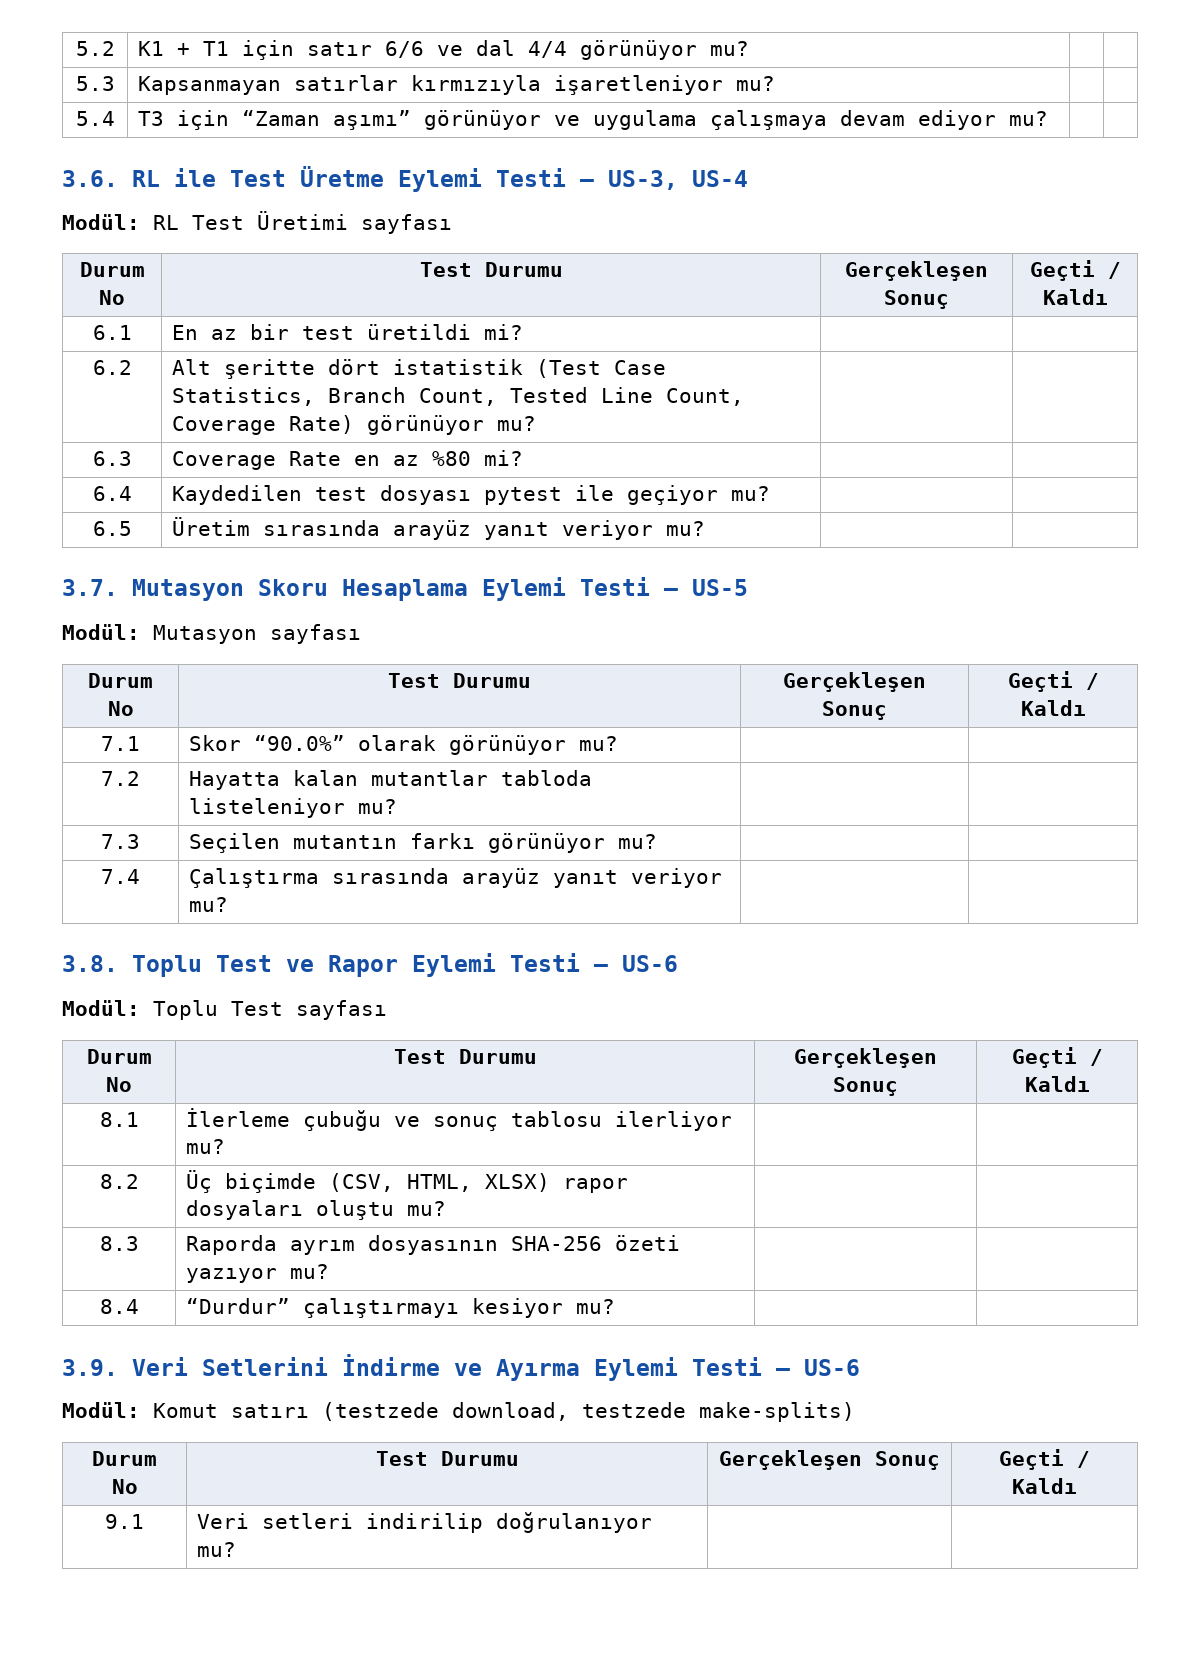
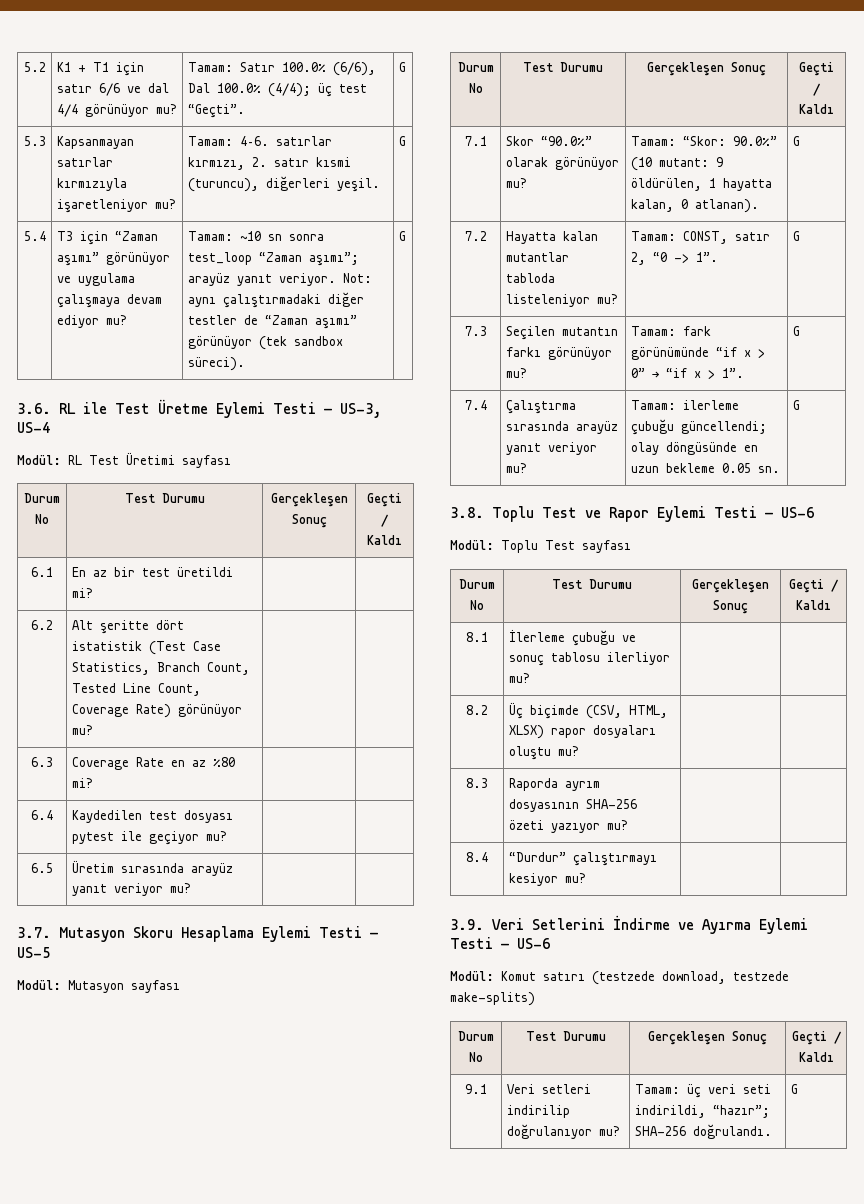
- 5.2 | K1 + T1 için satır 6/6 ve dal 4/4 görünüyor mu? | |
+ 5.2 | K1 + T1 için satır 6/6 ve dal 4/4 görünüyor mu? | Tamam: Satır 100.0% (6/6), Dal 100.0% (4/4); üç test “Geçti”. | G
- 5.3 | Kapsanmayan satırlar kırmızıyla işaretleniyor mu? | |
+ 5.3 | Kapsanmayan satırlar kırmızıyla işaretleniyor mu? | Tamam: 4–6. satırlar kırmızı, 2. satır kısmi (turuncu), diğerleri yeşil. | G
- 5.4 | T3 için “Zaman aşımı” görünüyor ve uygulama çalışmaya devam ediyor mu? | |
+ 5.4 | T3 için “Zaman aşımı” görünüyor ve uygulama çalışmaya devam ediyor mu? | Tamam: ~10 sn sonra test_loop “Zaman aşımı”; arayüz yanıt veriyor. Not: aynı çalıştırmadaki diğer testler de “Zaman aşımı” görünüyor (tek sandbox süreci). | G
- 7.1 | Skor “90.0%” olarak görünüyor mu? | |
+ 7.1 | Skor “90.0%” olarak görünüyor mu? | Tamam: “Skor: 90.0%” (10 mutant: 9 öldürülen, 1 hayatta kalan, 0 atlanan). | G
- 7.2 | Hayatta kalan mutantlar tabloda listeleniyor mu? | |
+ 7.2 | Hayatta kalan mutantlar tabloda listeleniyor mu? | Tamam: CONST, satır 2, “0 -> 1”. | G
- 7.3 | Seçilen mutantın farkı görünüyor mu? | |
+ 7.3 | Seçilen mutantın farkı görünüyor mu? | Tamam: fark görünümünde “if x > 0” → “if x > 1”. | G
- 7.4 | Çalıştırma sırasında arayüz yanıt veriyor mu? | |
+ 7.4 | Çalıştırma sırasında arayüz yanıt veriyor mu? | Tamam: ilerleme çubuğu güncellendi; olay döngüsünde en uzun bekleme 0.05 sn. | G
- 9.1 | Veri setleri indirilip doğrulanıyor mu? | |
+ 9.1 | Veri setleri indirilip doğrulanıyor mu? | Tamam: üç veri seti indirildi, “hazır”; SHA-256 doğrulandı. | G

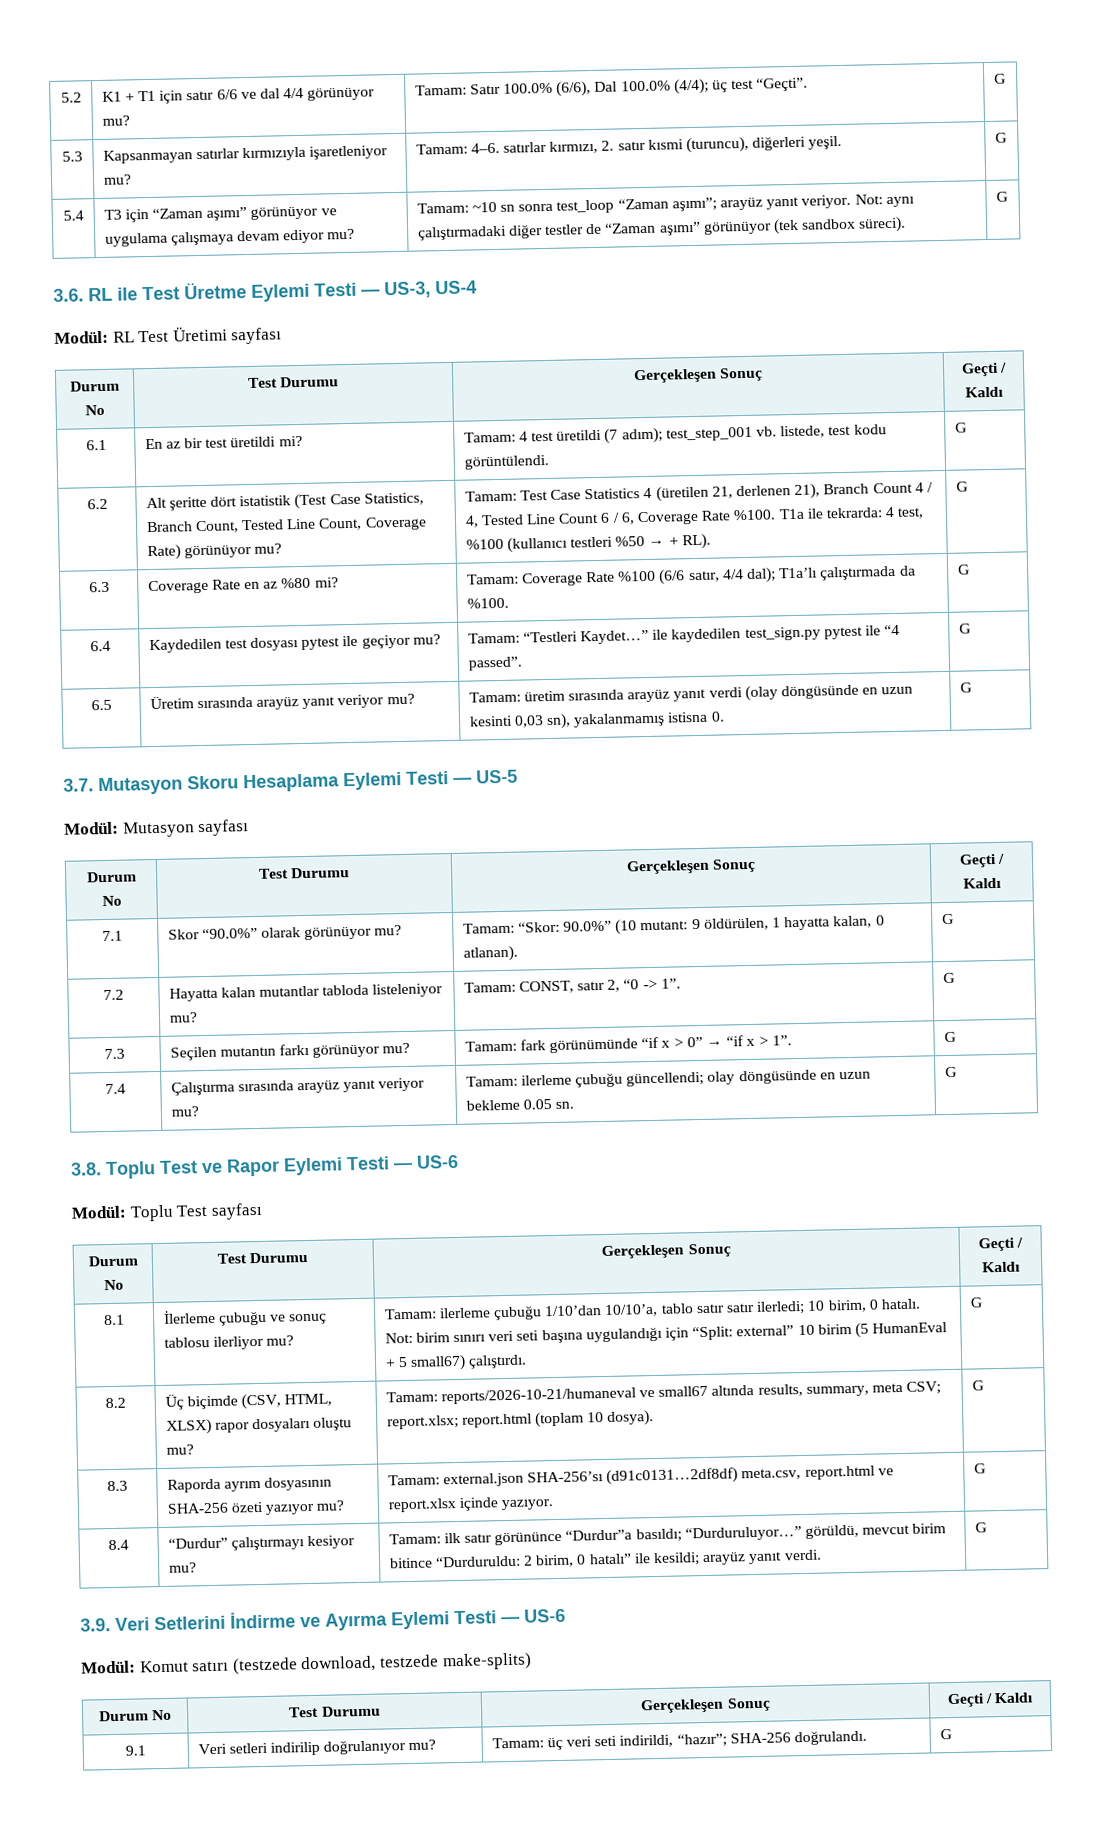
- 6.1 | En az bir test üretildi mi? | |
+ 6.1 | En az bir test üretildi mi? | Tamam: 4 test üretildi (7 adım); test_step_001 vb. listede, test kodu görüntülendi. | G
+ Tamam: Test Case Statistics 4 (üretilen 21, derlenen 21), Branch Count 4 / 4, Tested Line Count 6 / 6, Coverage Rate %100. T1a ile tekrarda: 4 test, %100 (kullanıcı testleri %50 → + RL). | G
- 6.3 | Coverage Rate en az %80 mi? | |
+ 6.3 | Coverage Rate en az %80 mi? | Tamam: Coverage Rate %100 (6/6 satır, 4/4 dal); T1a’lı çalıştırmada da %100. | G
- 6.4 | Kaydedilen test dosyası pytest ile geçiyor mu? | |
+ 6.4 | Kaydedilen test dosyası pytest ile geçiyor mu? | Tamam: “Testleri Kaydet…” ile kaydedilen test_sign.py pytest ile “4 passed”. | G
- 6.5 | Üretim sırasında arayüz yanıt veriyor mu? | |
+ 6.5 | Üretim sırasında arayüz yanıt veriyor mu? | Tamam: üretim sırasında arayüz yanıt verdi (olay döngüsünde en uzun kesinti 0,03 sn), yakalanmamış istisna 0. | G
- 8.1 | İlerleme çubuğu ve sonuç tablosu ilerliyor mu? | |
+ 8.1 | İlerleme çubuğu ve sonuç tablosu ilerliyor mu? | Tamam: ilerleme çubuğu 1/10’dan 10/10’a, tablo satır satır ilerledi; 10 birim, 0 hatalı. Not: birim sınırı veri seti başına uygulandığı için “Split: external” 10 birim (5 HumanEval + 5 small67) çalıştırdı. | G
- 8.2 | Üç biçimde (CSV, HTML, XLSX) rapor dosyaları oluştu mu? | |
+ 8.2 | Üç biçimde (CSV, HTML, XLSX) rapor dosyaları oluştu mu? | Tamam: reports/2026-10-21/humaneval ve small67 altında results, summary, meta CSV; report.xlsx; report.html (toplam 10 dosya). | G
- 8.3 | Raporda ayrım dosyasının SHA-256 özeti yazıyor mu? | |
+ 8.3 | Raporda ayrım dosyasının SHA-256 özeti yazıyor mu? | Tamam: external.json SHA-256’sı (d91c0131…2df8df) meta.csv, report.html ve report.xlsx içinde yazıyor. | G
- 8.4 | “Durdur” çalıştırmayı kesiyor mu? | |
+ 8.4 | “Durdur” çalıştırmayı kesiyor mu? | Tamam: ilk satır görününce “Durdur”a basıldı; “Durduruluyor…” görüldü, mevcut birim bitince “Durduruldu: 2 birim, 0 hatalı” ile kesildi; arayüz yanıt verdi. | G

